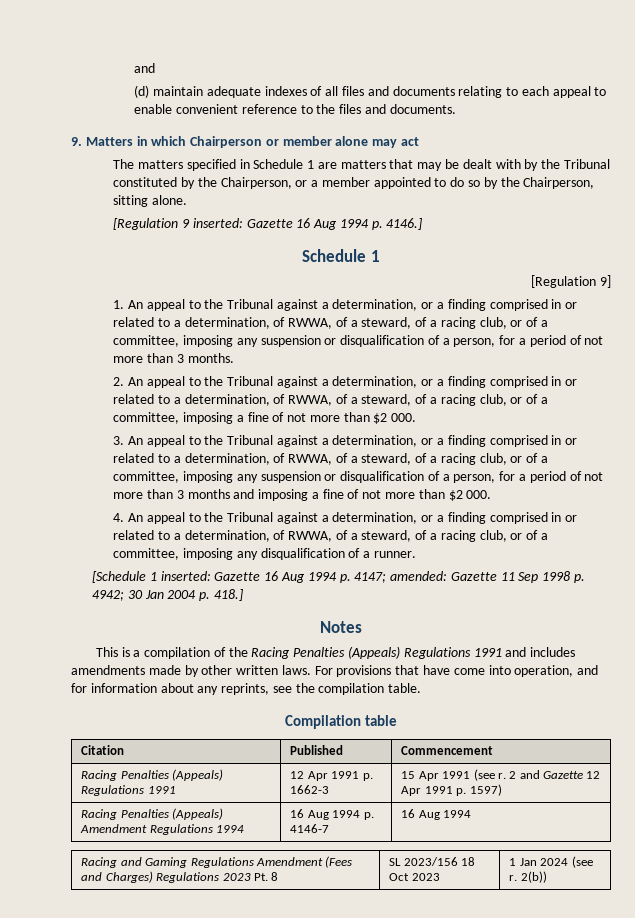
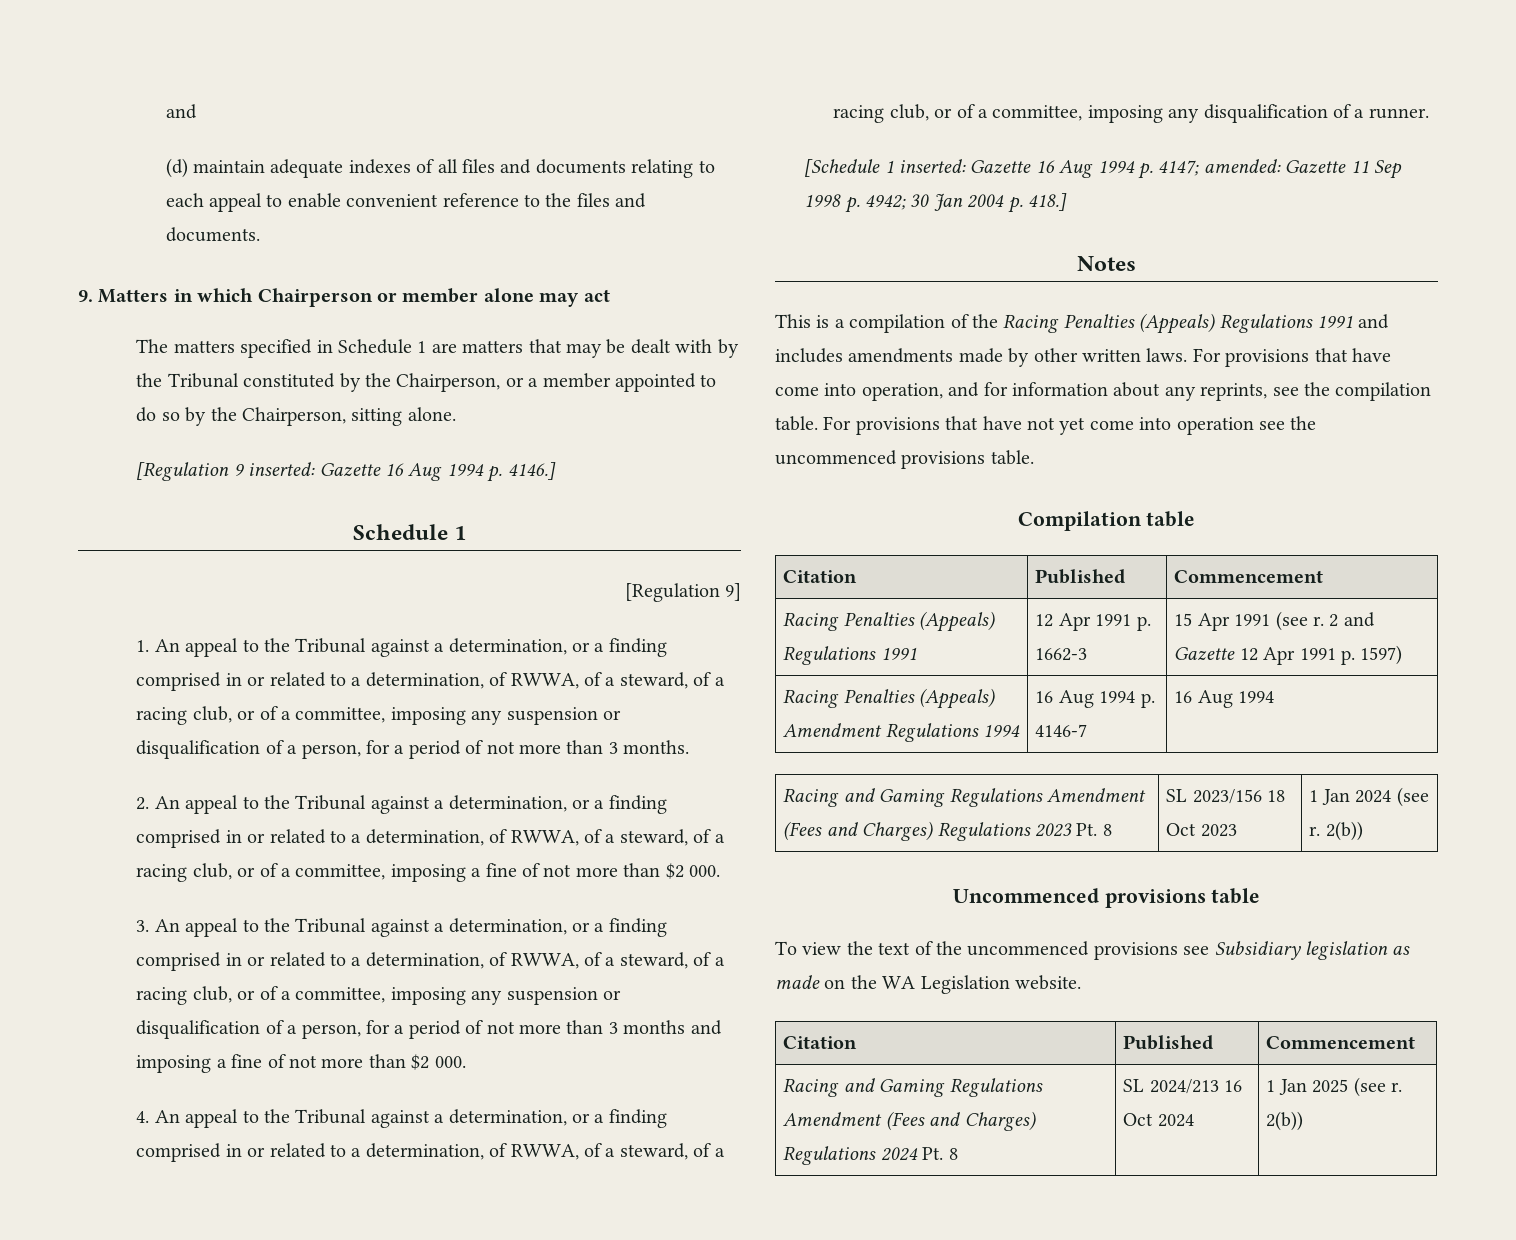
+ For provisions that have not yet come into operation see the uncommenced provisions table.
+ Uncommenced provisions table
+ To view the text of the uncommenced provisions see Subsidiary legislation as made on the WA Legislation website.
+ Citation | Published | Commencement
+ Racing and Gaming Regulations Amendment (Fees and Charges) Regulations 2024 Pt. 8 | SL 2024/213 16 Oct 2024 | 1 Jan 2025 (see r. 2(b))

